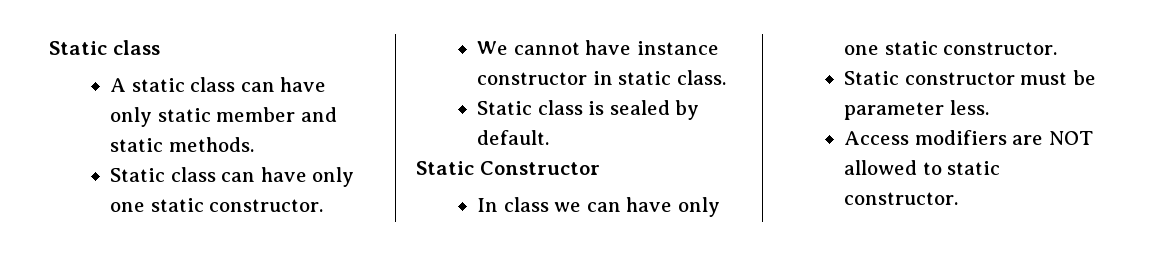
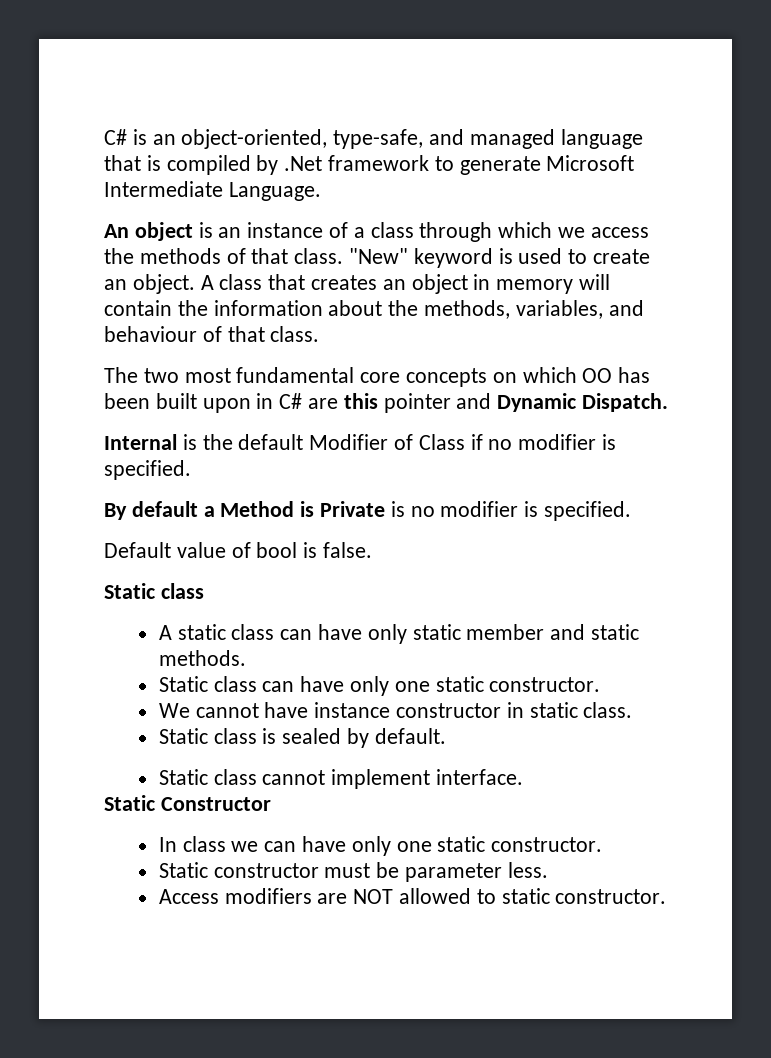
+ C# is an object-oriented, type-safe, and managed language that is compiled by .Net framework to generate Microsoft Intermediate Language.
+ An object is an instance of a class through which we access the methods of that class. "New" keyword is used to create an object. A class that creates an object in memory will contain the information about the methods, variables, and behaviour of that class.
+ The two most fundamental core concepts on which OO has been built upon in C# are this pointer and Dynamic Dispatch.
+ Internal is the default Modifier of Class if no modifier is specified.
+ By default a Method is Private is no modifier is specified.
+ Default value of bool is false.
+ Static class cannot implement interface.

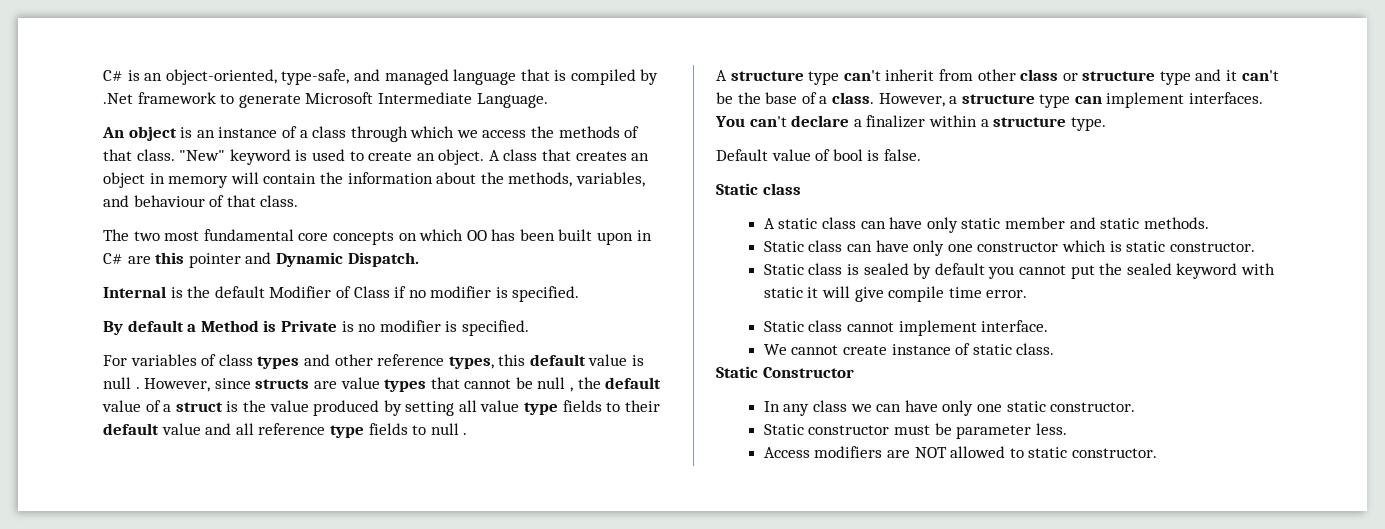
+ For variables of class types and other reference types, this default value is null . However, since structs are value types that cannot be null , the default value of a struct is the value produced by setting all value type fields to their default value and all reference type fields to null .
+ A structure type can't inherit from other class or structure type and it can't be the base of a class. However, a structure type can implement interfaces. You can't declare a finalizer within a structure type.
- Static class can have only one static constructor.
- We cannot have instance constructor in static class.
+ Static class can have only one constructor which is static constructor.
- Static class is sealed by default.
+ Static class is sealed by default you cannot put the sealed keyword with static it will give compile time error.
+ We cannot create instance of static class.
- In class we can have only one static constructor.
+ In any class we can have only one static constructor.

